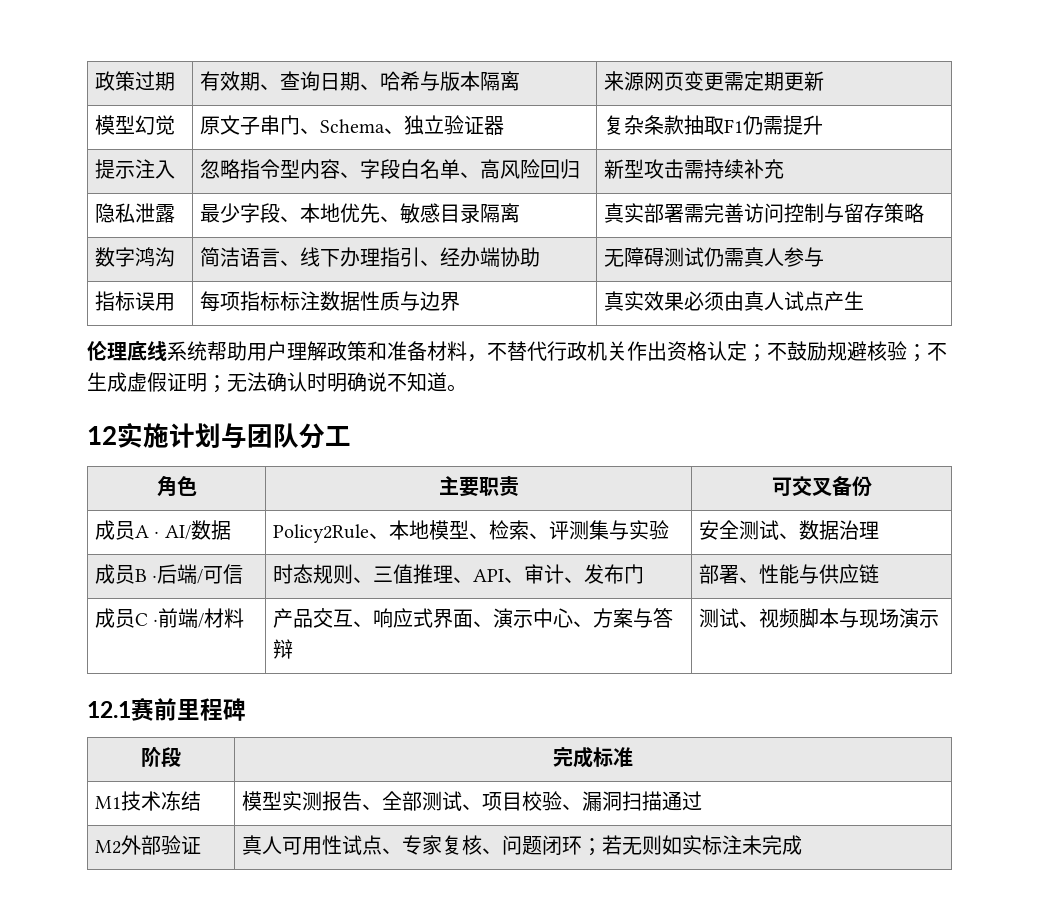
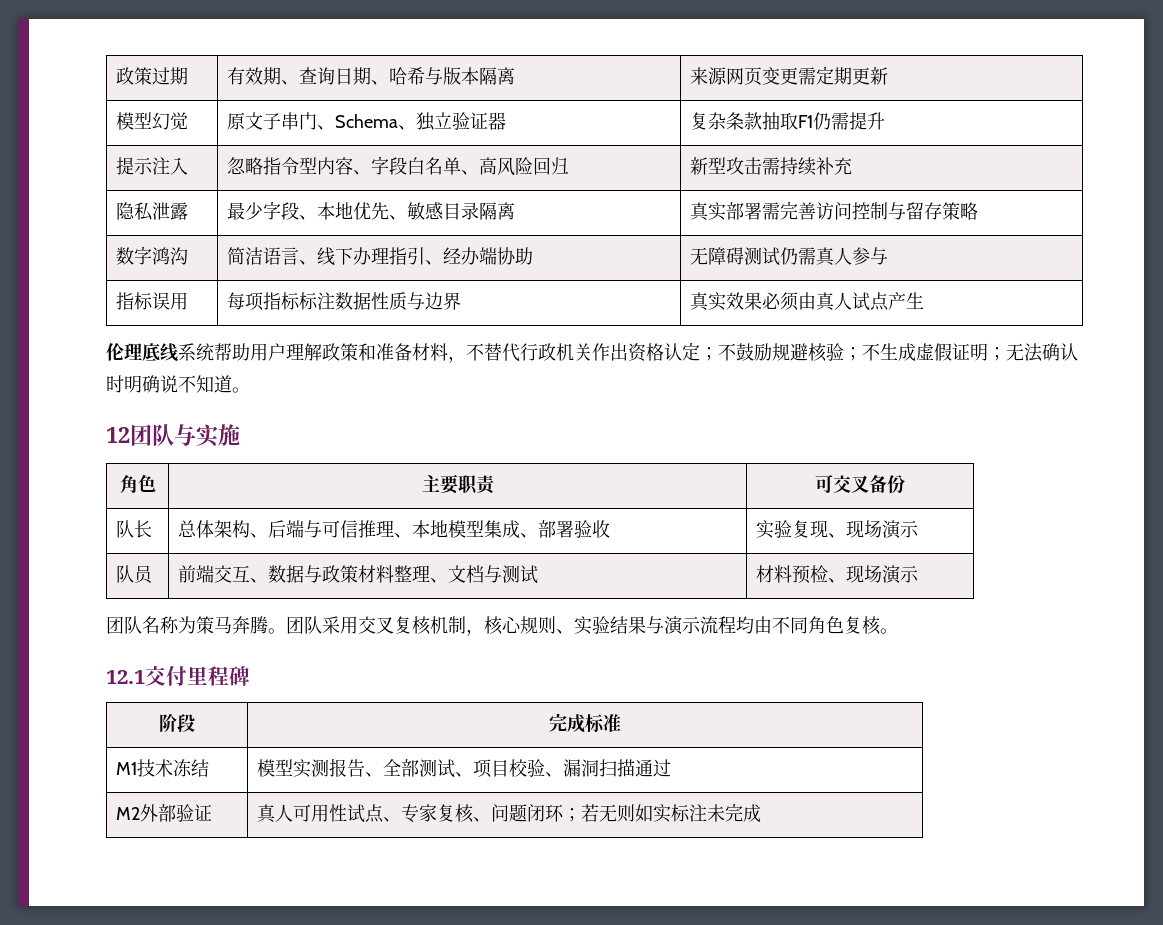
- 12实施计划与团队分工
+ 12团队与实施
- 成员A · AI/数据 | Policy2Rule、本地模型、检索、评测集与实验 | 安全测试、数据治理
- 成员B ·后端/可信 | 时态规则、三值推理、API、审计、发布门 | 部署、性能与供应链
- 成员C ·前端/材料 | 产品交互、响应式界面、演示中心、方案与答辩 | 测试、视频脚本与现场演示
+ 队长 | 总体架构、后端与可信推理、本地模型集成、部署验收 | 实验复现、现场演示
+ 队员 | 前端交互、数据与政策材料整理、文档与测试 | 材料预检、现场演示
+ 团队名称为策马奔腾。团队采用交叉复核机制，核心规则、实验结果与演示流程均由不同角色复核。
- 12.1赛前里程碑
+ 12.1交付里程碑

